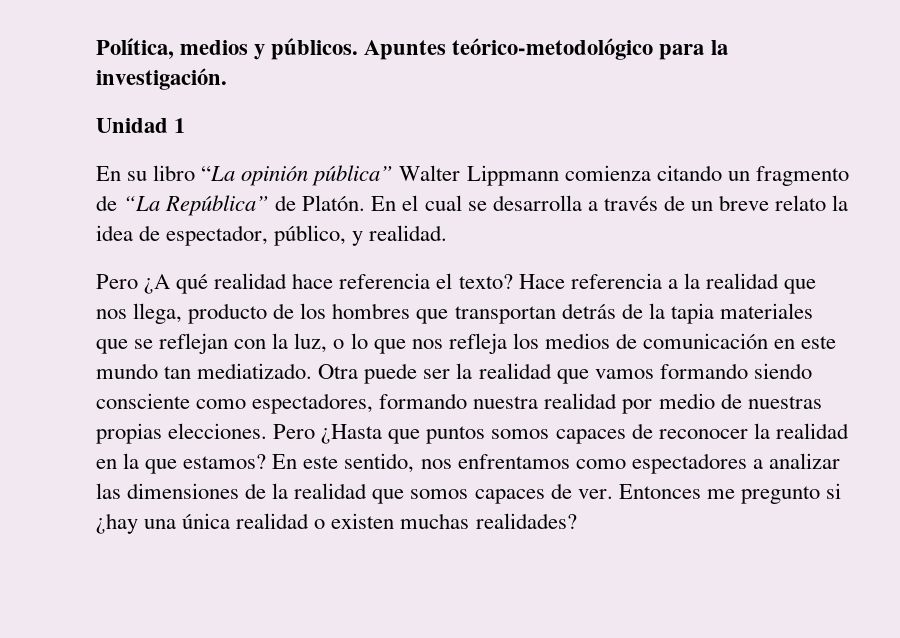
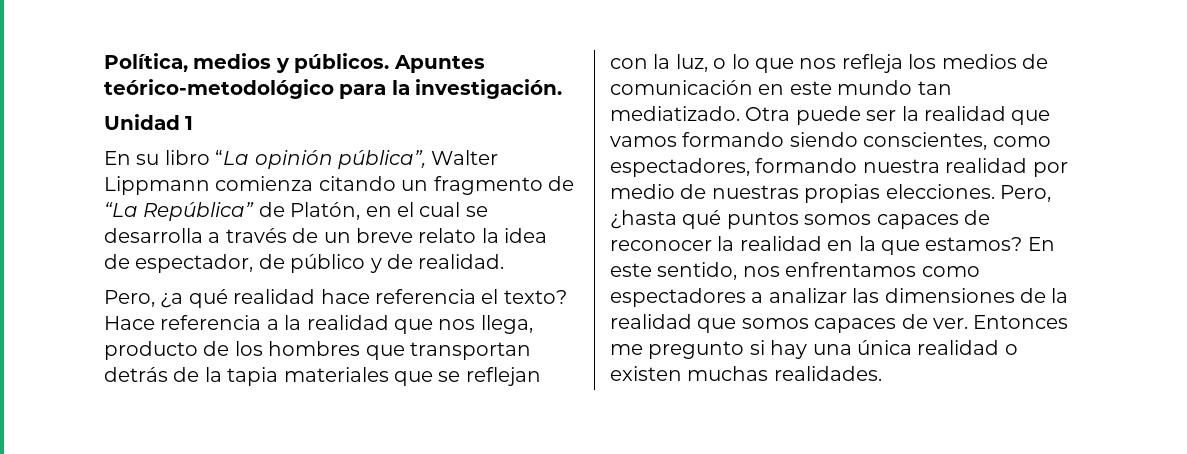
- En su libro “La opinión pública” Walter Lippmann comienza citando un fragmento de “La República” de Platón. En el cual se desarrolla a través de un breve relato la idea de espectador, público, y realidad.
+ En su libro “La opinión pública”, Walter Lippmann comienza citando un fragmento de “La República” de Platón, en el cual se desarrolla a través de un breve relato la idea de espectador, de público y de realidad.
- Pero ¿A qué realidad hace referencia el texto?
+ Pero, ¿a qué realidad hace referencia el texto?
- Otra puede ser la realidad que vamos formando siendo consciente como espectadores, formando nuestra realidad por medio de nuestras propias elecciones.
+ Otra puede ser la realidad que vamos formando siendo conscientes, como espectadores, formando nuestra realidad por medio de nuestras propias elecciones.
- Pero ¿Hasta que puntos somos capaces de reconocer la realidad en la que estamos?
+ Pero, ¿hasta qué puntos somos capaces de reconocer la realidad en la que estamos?
- Entonces me pregunto si ¿hay una única realidad o existen muchas realidades?
+ Entonces me pregunto si hay una única realidad o existen muchas realidades.

